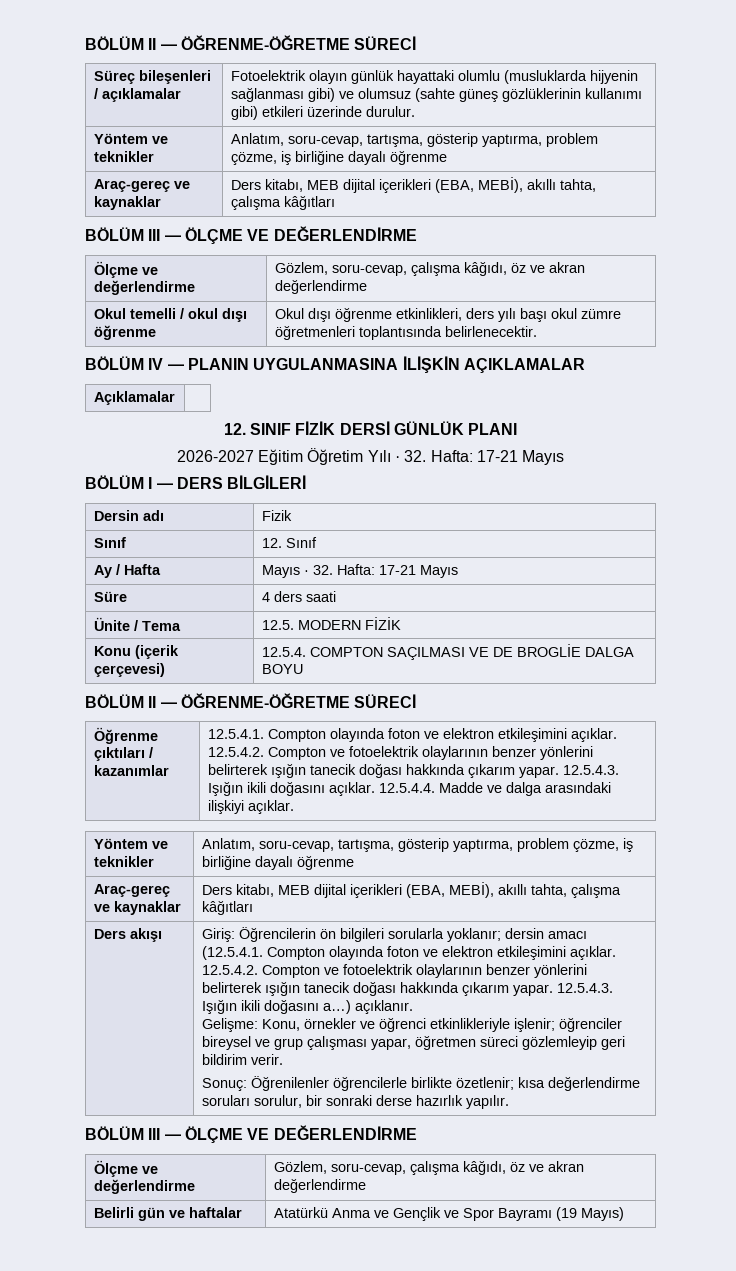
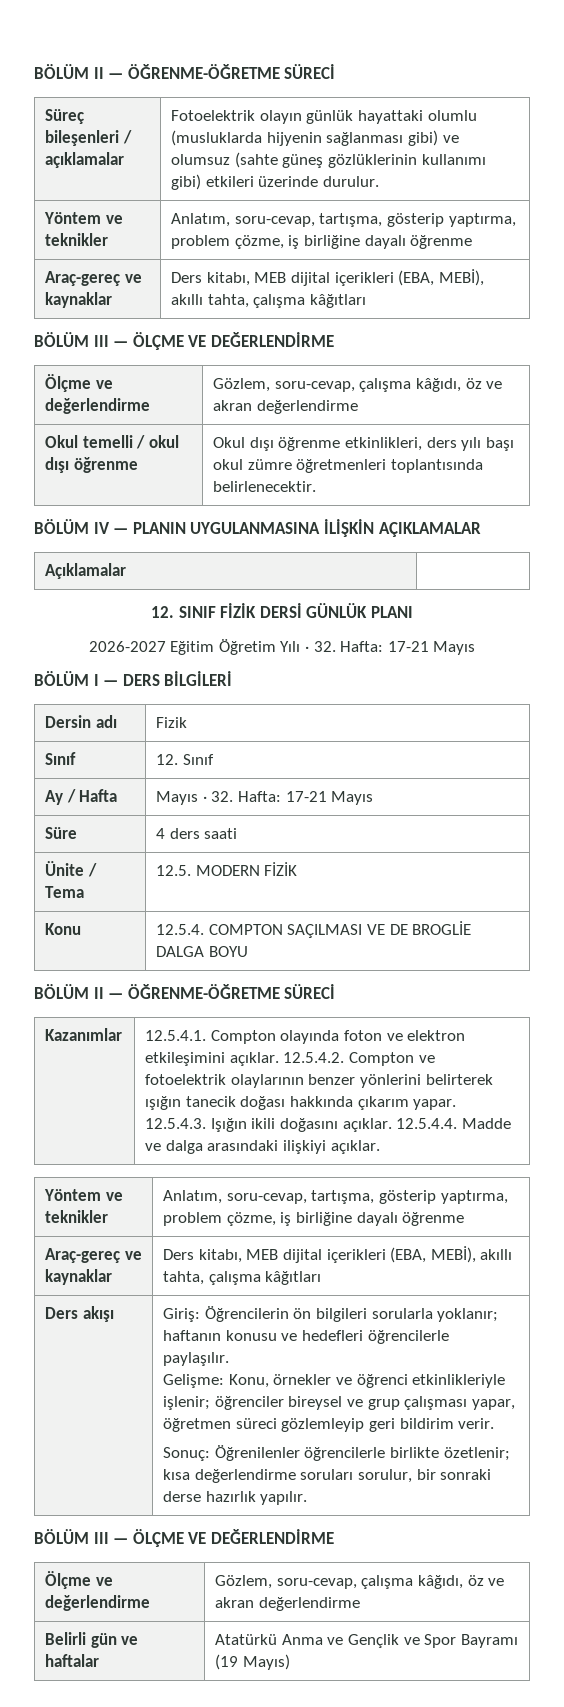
- Konu (içerik çerçevesi) | 12.5.4. COMPTON SAÇILMASI VE DE BROGLİE DALGA BOYU
+ Konu | 12.5.4. COMPTON SAÇILMASI VE DE BROGLİE DALGA BOYU
- Öğrenme çıktıları / kazanımlar | 12.5.4.1. Compton olayında foton ve elektron etkileşimini açıklar. 12.5.4.2. Compton ve fotoelektrik olaylarının benzer yönlerini belirterek ışığın tanecik doğası hakkında çıkarım yapar. 12.5.4.3. Işığın ikili doğasını açıklar. 12.5.4.4. Madde ve dalga arasındaki ilişkiyi açıklar.
+ Kazanımlar | 12.5.4.1. Compton olayında foton ve elektron etkileşimini açıklar. 12.5.4.2. Compton ve fotoelektrik olaylarının benzer yönlerini belirterek ışığın tanecik doğası hakkında çıkarım yapar. 12.5.4.3. Işığın ikili doğasını açıklar. 12.5.4.4. Madde ve dalga arasındaki ilişkiyi açıklar.
- Giriş: Öğrencilerin ön bilgileri sorularla yoklanır; dersin amacı (12.5.4.1. Compton olayında foton ve elektron etkileşimini açıklar. 12.5.4.2. Compton ve fotoelektrik olaylarının benzer yönlerini belirterek ışığın tanecik doğası hakkında çıkarım yapar. 12.5.4.3. Işığın ikili doğasını a…) açıklanır.
+ Giriş: Öğrencilerin ön bilgileri sorularla yoklanır; haftanın konusu ve hedefleri öğrencilerle paylaşılır.

